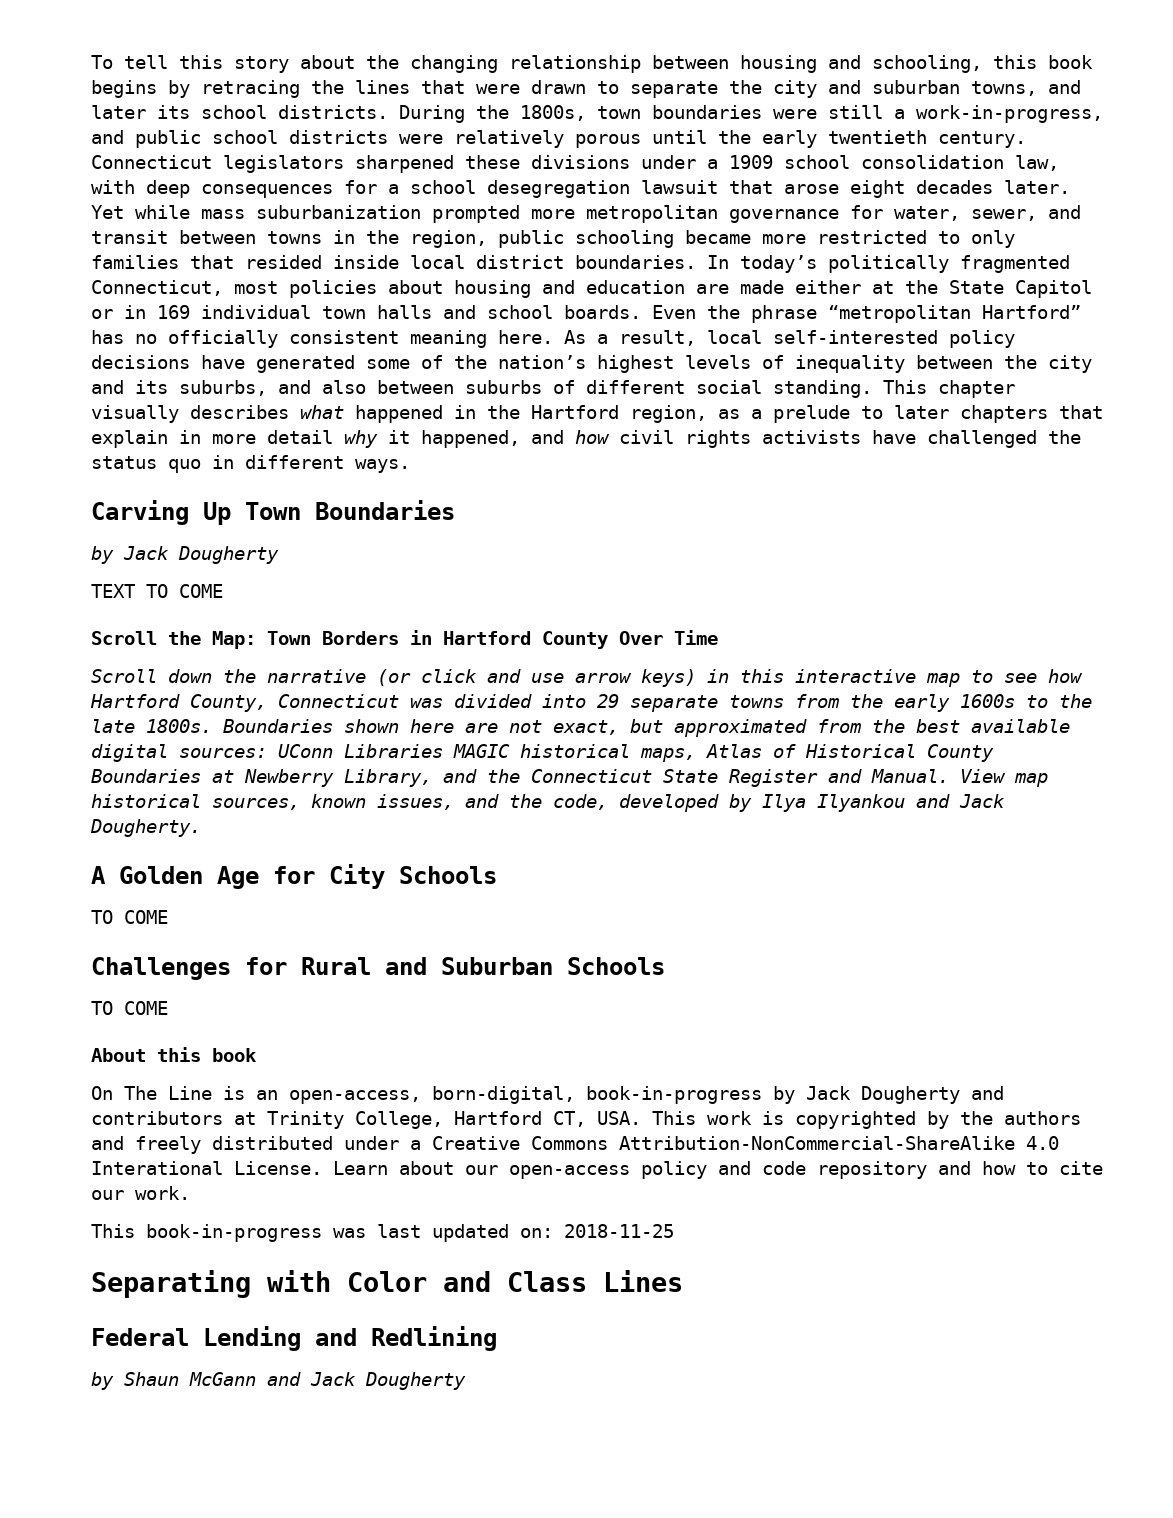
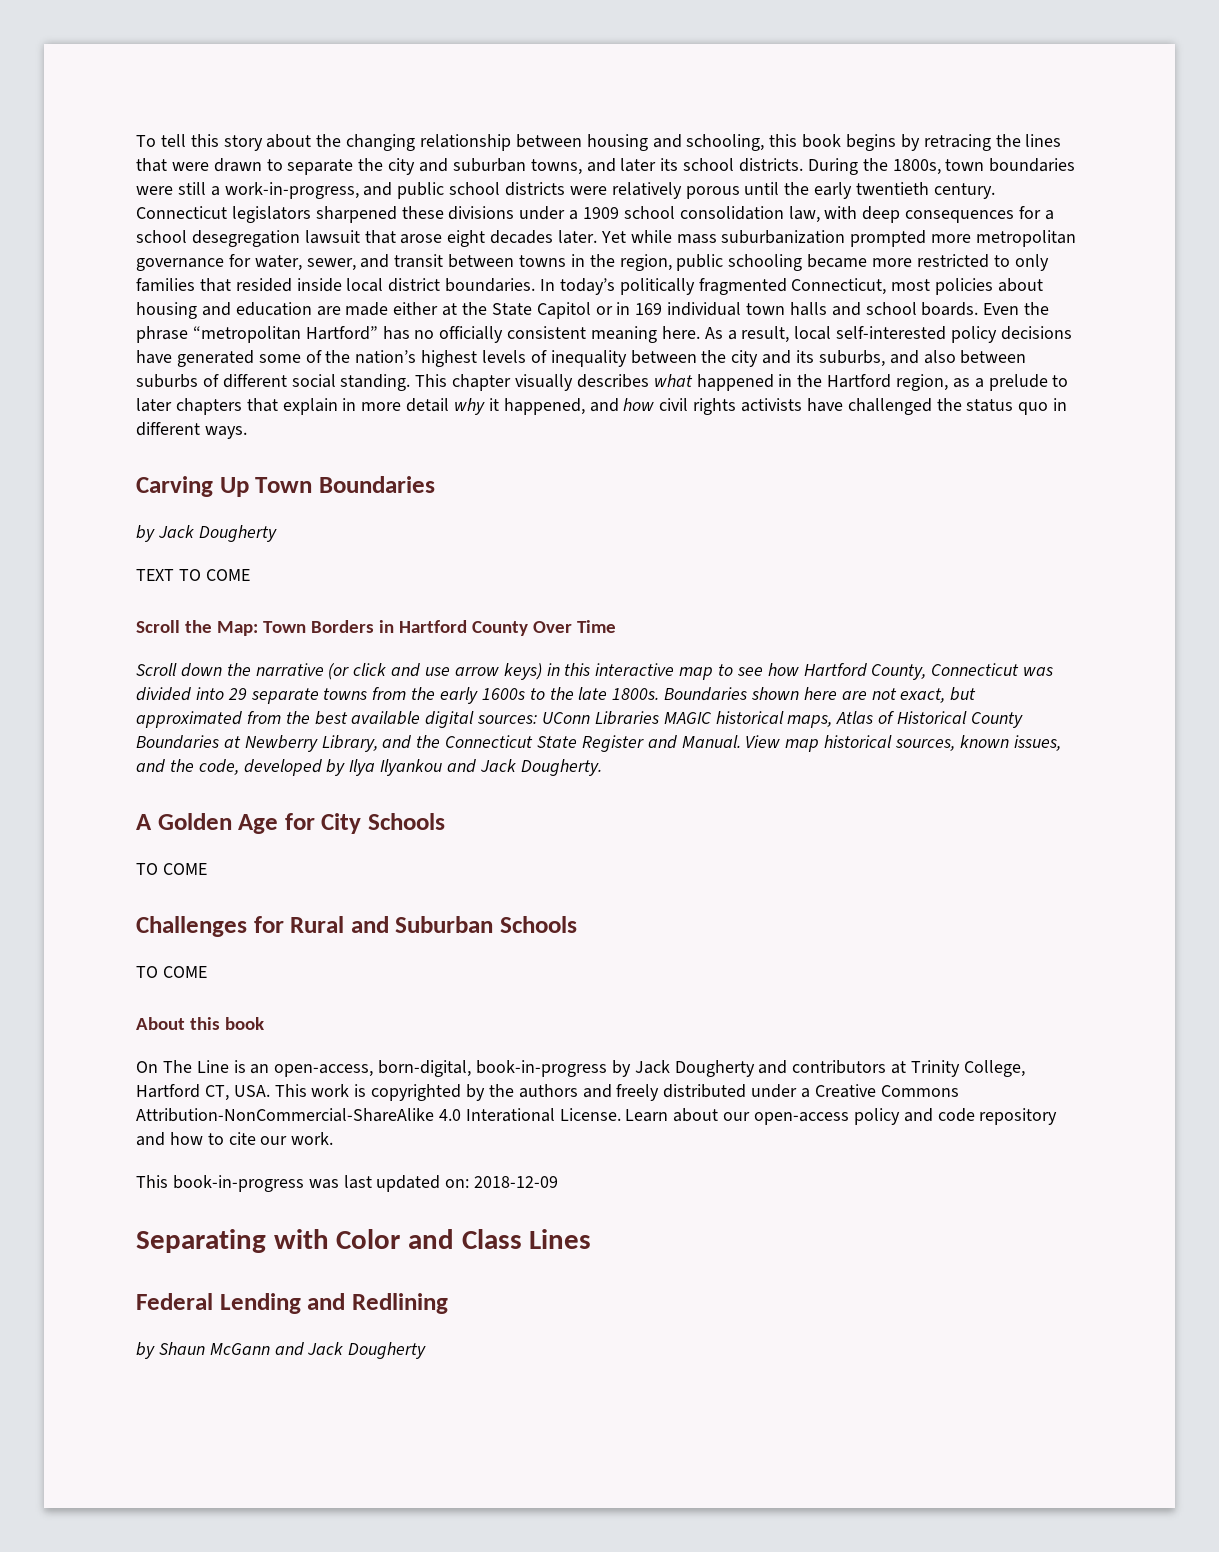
- This book-in-progress was last updated on: 2018-11-25
+ This book-in-progress was last updated on: 2018-12-09

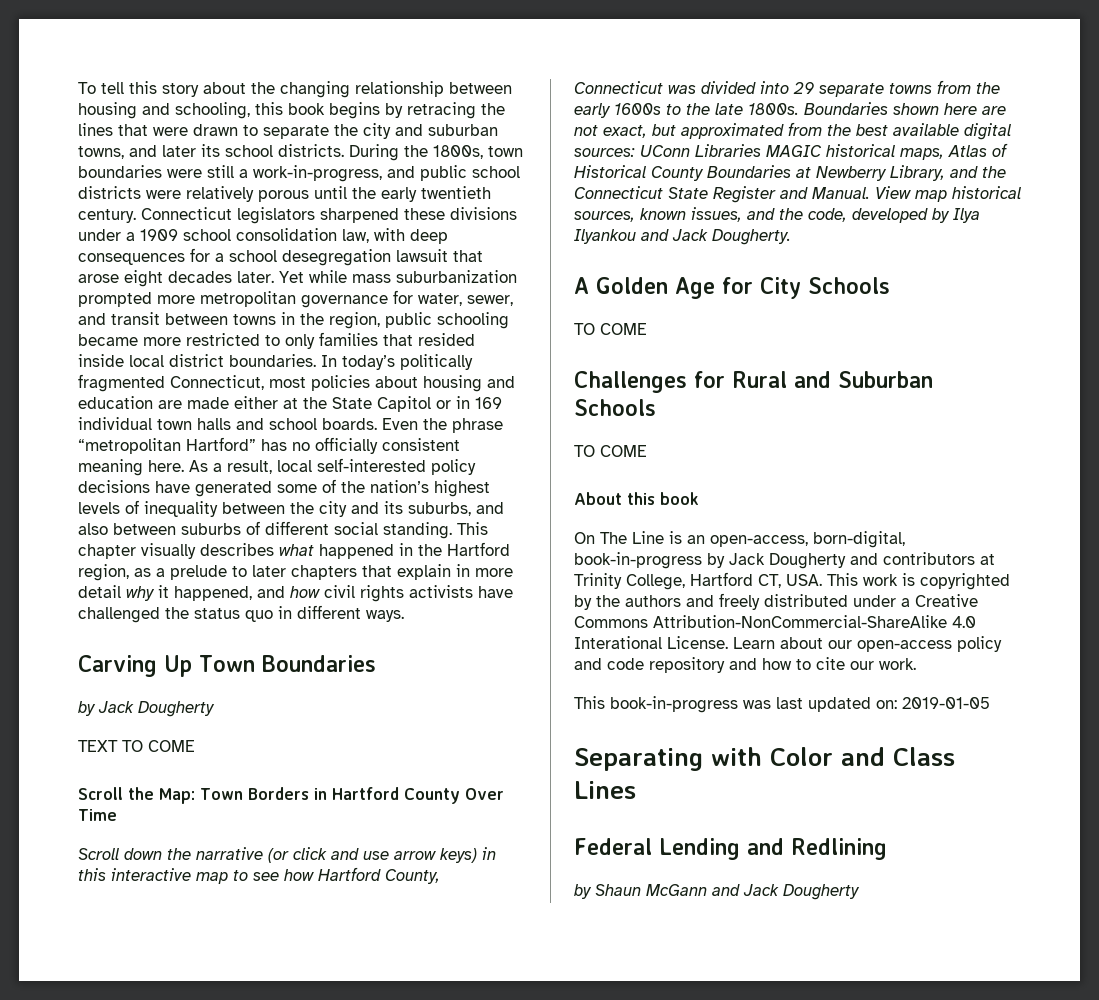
- This book-in-progress was last updated on: 2018-12-09
+ This book-in-progress was last updated on: 2019-01-05

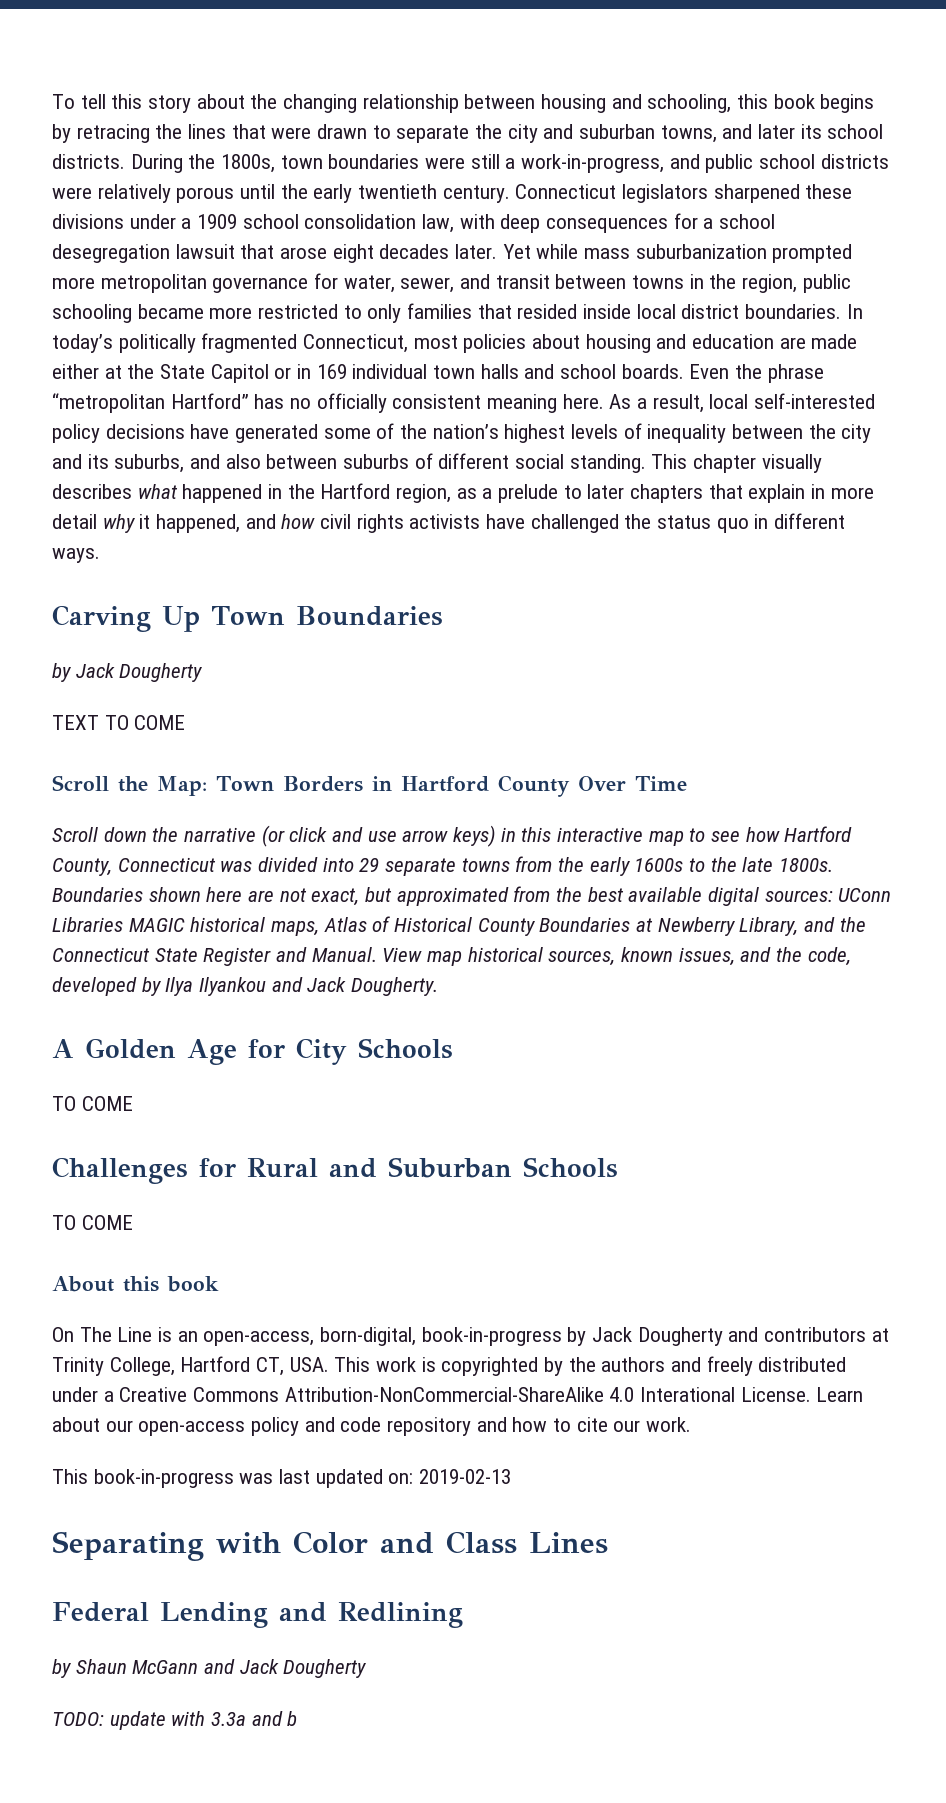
- This book-in-progress was last updated on: 2019-01-05
+ This book-in-progress was last updated on: 2019-02-13
+ TODO: update with 3.3a and b

